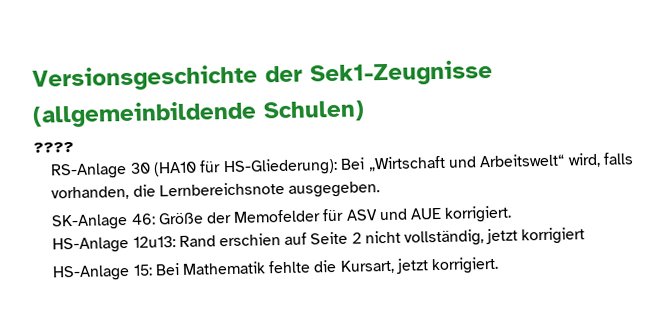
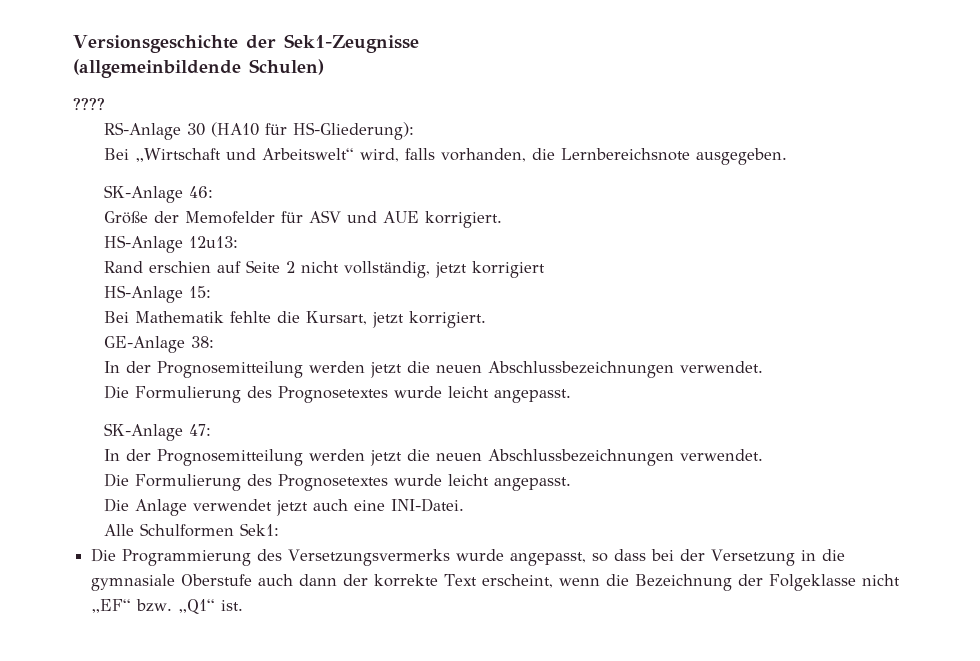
- RS-Anlage 30 (HA10 für HS-Gliederung): Bei „Wirtschaft und Arbeitswelt“ wird, falls vorhanden, die Lernbereichsnote ausgegeben.
+ RS-Anlage 30 (HA10 für HS-Gliederung):
+ Bei „Wirtschaft und Arbeitswelt“ wird, falls vorhanden, die Lernbereichsnote ausgegeben.
- SK-Anlage 46: Größe der Memofelder für ASV und AUE korrigiert.
+ SK-Anlage 46:
+ Größe der Memofelder für ASV und AUE korrigiert.
- HS-Anlage 12u13: Rand erschien auf Seite 2 nicht vollständig, jetzt korrigiert
+ HS-Anlage 12u13:
+ Rand erschien auf Seite 2 nicht vollständig, jetzt korrigiert
- HS-Anlage 15: Bei Mathematik fehlte die Kursart, jetzt korrigiert.
+ HS-Anlage 15:
+ Bei Mathematik fehlte die Kursart, jetzt korrigiert.
+ GE-Anlage 38:
+ In der Prognosemitteilung werden jetzt die neuen Abschlussbezeichnungen verwendet.
+ Die Formulierung des Prognosetextes wurde leicht angepasst.
+ SK-Anlage 47:
+ In der Prognosemitteilung werden jetzt die neuen Abschlussbezeichnungen verwendet.
+ Die Formulierung des Prognosetextes wurde leicht angepasst.
+ Die Anlage verwendet jetzt auch eine INI-Datei.
+ Alle Schulformen Sek1:
+ Die Programmierung des Versetzungsvermerks wurde angepasst, so dass bei der Versetzung in die gymnasiale Oberstufe auch dann der korrekte Text erscheint, wenn die Bezeichnung der Folgeklasse nicht „EF“ bzw. „Q1“ ist.

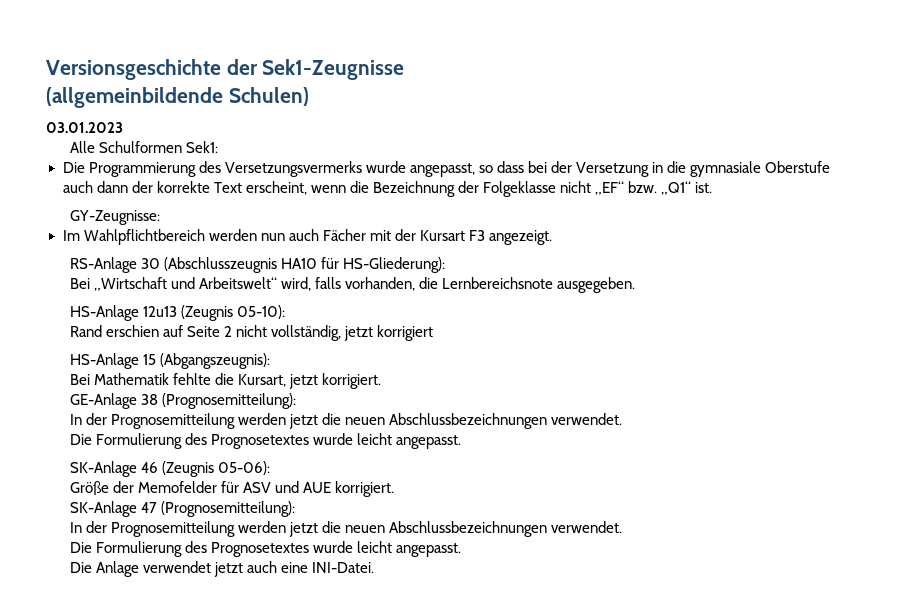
- ????
- RS-Anlage 30 (HA10 für HS-Gliederung):
- Bei „Wirtschaft und Arbeitswelt“ wird, falls vorhanden, die Lernbereichsnote ausgegeben.
- SK-Anlage 46:
- Größe der Memofelder für ASV und AUE korrigiert.
- HS-Anlage 12u13:
- Rand erschien auf Seite 2 nicht vollständig, jetzt korrigiert
- HS-Anlage 15:
- Bei Mathematik fehlte die Kursart, jetzt korrigiert.
- GE-Anlage 38:
- In der Prognosemitteilung werden jetzt die neuen Abschlussbezeichnungen verwendet.
- Die Formulierung des Prognosetextes wurde leicht angepasst.
- SK-Anlage 47:
- In der Prognosemitteilung werden jetzt die neuen Abschlussbezeichnungen verwendet.
- Die Formulierung des Prognosetextes wurde leicht angepasst.
- Die Anlage verwendet jetzt auch eine INI-Datei.
+ 03.01.2023
+ GY-Zeugnisse:
+ Im Wahlpflichtbereich werden nun auch Fächer mit der Kursart F3 angezeigt.
+ RS-Anlage 30 (Abschlusszeugnis HA10 für HS-Gliederung):
+ Bei „Wirtschaft und Arbeitswelt“ wird, falls vorhanden, die Lernbereichsnote ausgegeben.
+ HS-Anlage 12u13 (Zeugnis 05-10):
+ Rand erschien auf Seite 2 nicht vollständig, jetzt korrigiert
+ HS-Anlage 15 (Abgangszeugnis):
+ Bei Mathematik fehlte die Kursart, jetzt korrigiert.
+ GE-Anlage 38 (Prognosemitteilung):
+ In der Prognosemitteilung werden jetzt die neuen Abschlussbezeichnungen verwendet.
+ Die Formulierung des Prognosetextes wurde leicht angepasst.
+ SK-Anlage 46 (Zeugnis 05-06):
+ Größe der Memofelder für ASV und AUE korrigiert.
+ SK-Anlage 47 (Prognosemitteilung):
+ In der Prognosemitteilung werden jetzt die neuen Abschlussbezeichnungen verwendet.
+ Die Formulierung des Prognosetextes wurde leicht angepasst.
+ Die Anlage verwendet jetzt auch eine INI-Datei.

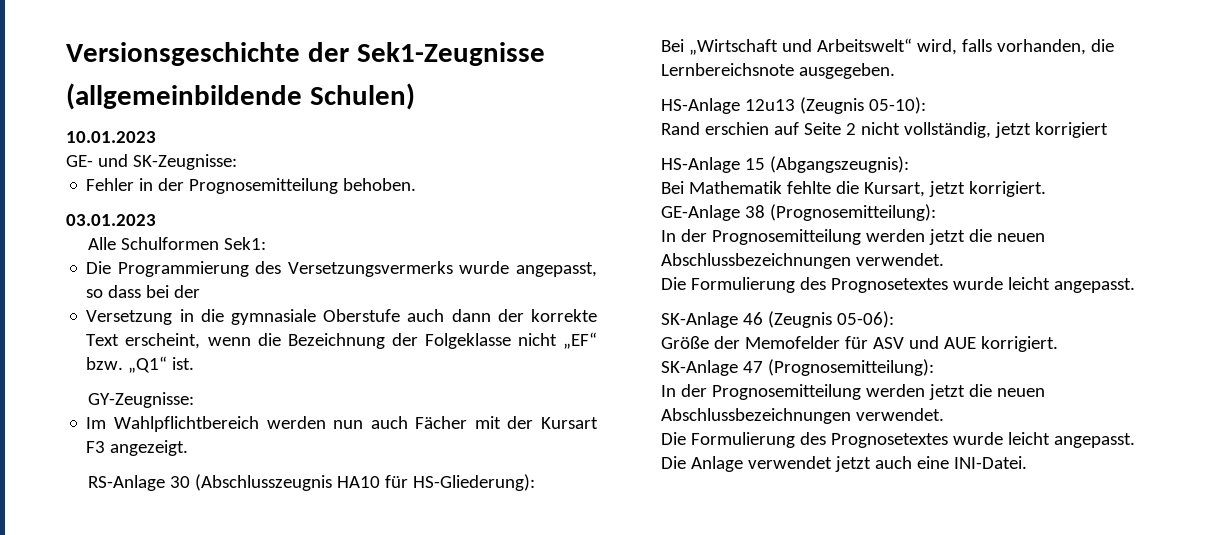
+ 10.01.2023
+ GE- und SK-Zeugnisse:
+ Fehler in der Prognosemitteilung behoben.
- Die Programmierung des Versetzungsvermerks wurde angepasst, so dass bei der Versetzung in die gymnasiale Oberstufe auch dann der korrekte Text erscheint, wenn die Bezeichnung der Folgeklasse nicht „EF“ bzw. „Q1“ ist.
+ Die Programmierung des Versetzungsvermerks wurde angepasst, so dass bei der
+ Versetzung in die gymnasiale Oberstufe auch dann der korrekte Text erscheint, wenn die Bezeichnung der Folgeklasse nicht „EF“ bzw. „Q1“ ist.

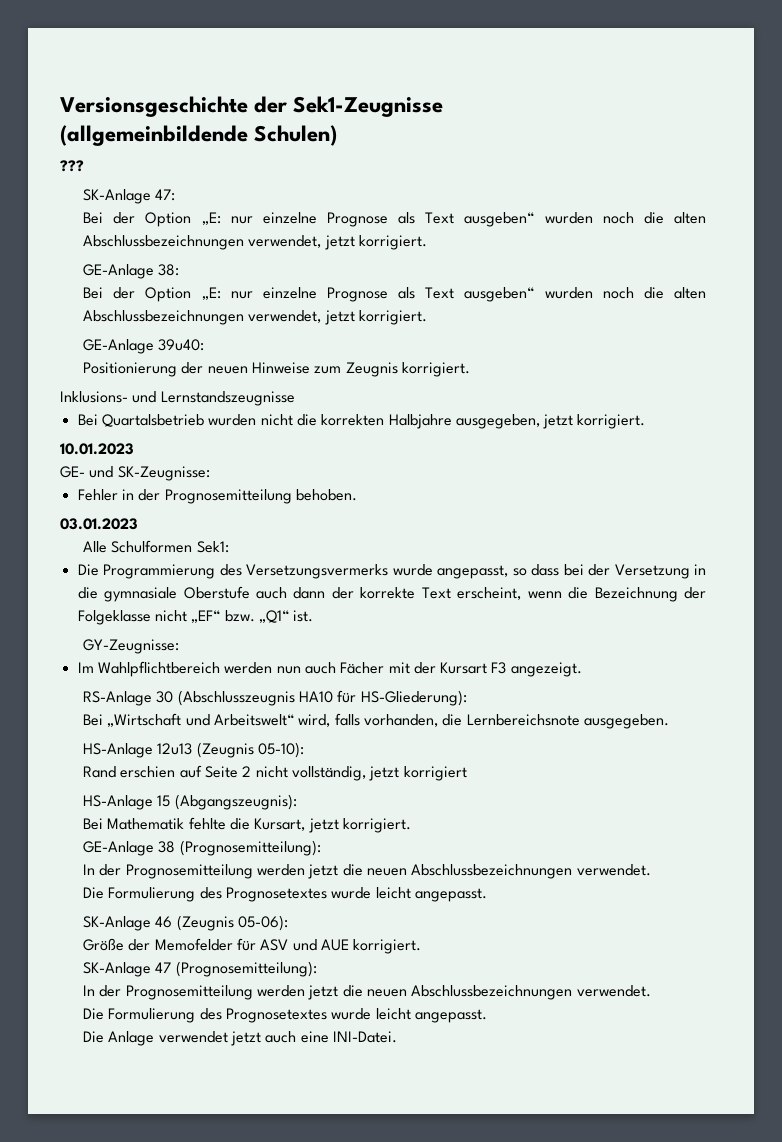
+ ???
+ SK-Anlage 47:
+ Bei der Option „E: nur einzelne Prognose als Text ausgeben“ wurden noch die alten Abschlussbezeichnungen verwendet, jetzt korrigiert.
+ GE-Anlage 38:
+ Bei der Option „E: nur einzelne Prognose als Text ausgeben“ wurden noch die alten Abschlussbezeichnungen verwendet, jetzt korrigiert.
+ GE-Anlage 39u40:
+ Positionierung der neuen Hinweise zum Zeugnis korrigiert.
+ Inklusions- und Lernstandszeugnisse
+ Bei Quartalsbetrieb wurden nicht die korrekten Halbjahre ausgegeben, jetzt korrigiert.
- Die Programmierung des Versetzungsvermerks wurde angepasst, so dass bei der
- Versetzung in die gymnasiale Oberstufe auch dann der korrekte Text erscheint, wenn die Bezeichnung der Folgeklasse nicht „EF“ bzw. „Q1“ ist.
+ Die Programmierung des Versetzungsvermerks wurde angepasst, so dass bei der Versetzung in die gymnasiale Oberstufe auch dann der korrekte Text erscheint, wenn die Bezeichnung der Folgeklasse nicht „EF“ bzw. „Q1“ ist.

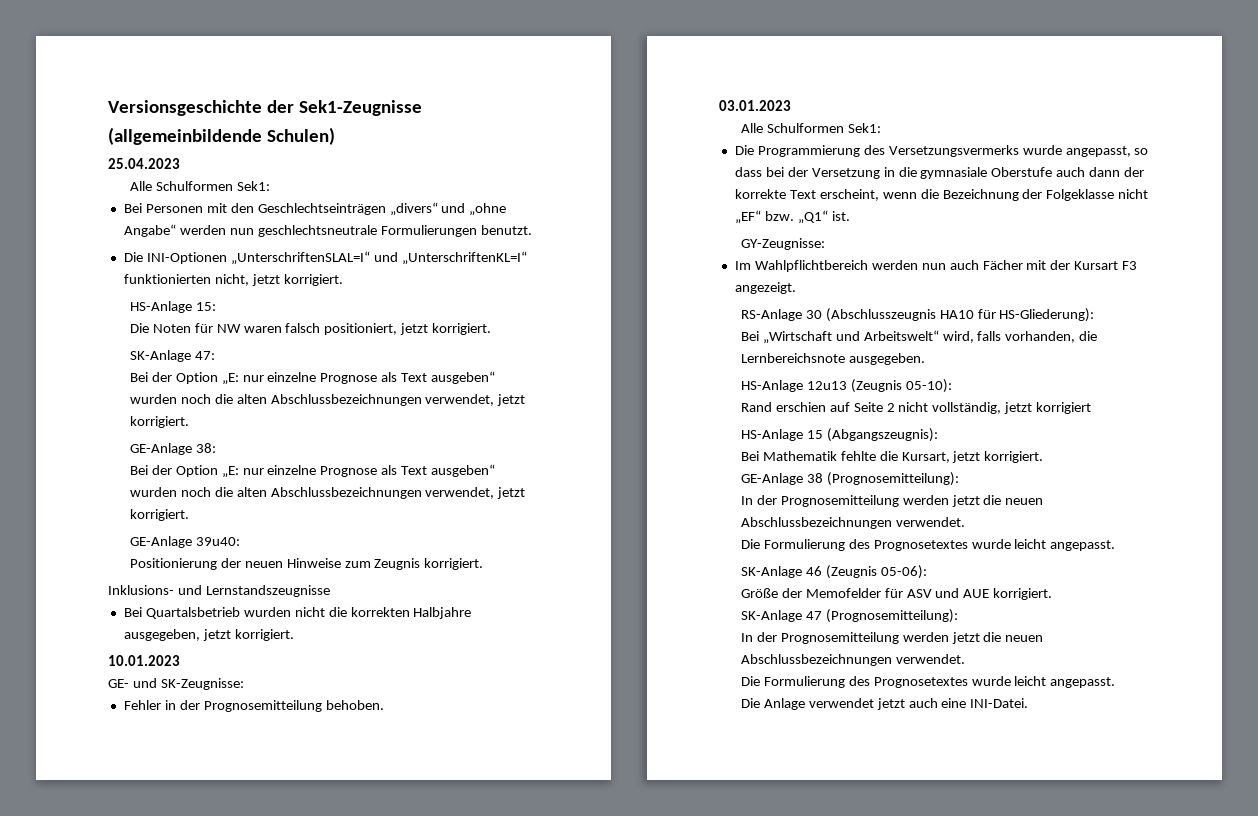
- ???
+ 25.04.2023
+ Alle Schulformen Sek1:
+ Bei Personen mit den Geschlechtseinträgen „divers“ und „ohne Angabe“ werden nun geschlechtsneutrale Formulierungen benutzt.
+ Die INI-Optionen „UnterschriftenSLAL=I“ und „UnterschriftenKL=I“ funktionierten nicht, jetzt korrigiert.
+ HS-Anlage 15:
+ Die Noten für NW waren falsch positioniert, jetzt korrigiert.

